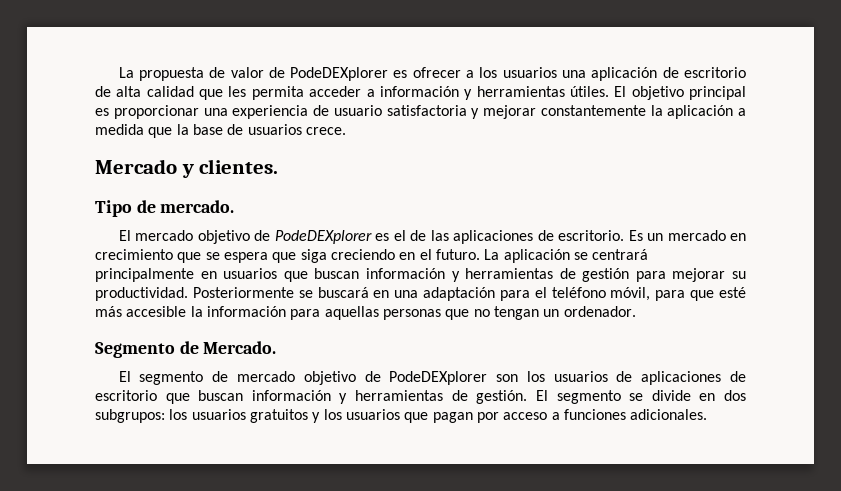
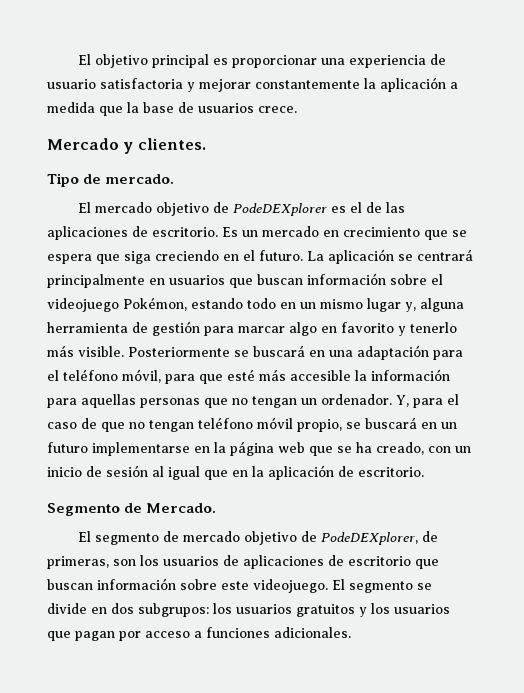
- La propuesta de valor de PodeDEXplorer es ofrecer a los usuarios una aplicación de escritorio de alta calidad que les permita acceder a información y herramientas útiles.
- La aplicación se centrará principalmente en usuarios que buscan información y herramientas de gestión para mejorar su productividad.
+ La aplicación se centrará principalmente en usuarios que buscan información sobre el videojuego Pokémon, estando todo en un mismo lugar y, alguna herramienta de gestión para marcar algo en favorito y tenerlo más visible.
+ Y, para el caso de que no tengan teléfono móvil propio, se buscará en un futuro implementarse en la página web que se ha creado, con un inicio de sesión al igual que en la aplicación de escritorio.
- El segmento de mercado objetivo de PodeDEXplorer son los usuarios de aplicaciones de escritorio que buscan información y herramientas de gestión.
+ El segmento de mercado objetivo de PodeDEXplorer, de primeras, son los usuarios de aplicaciones de escritorio que buscan información sobre este videojuego.

